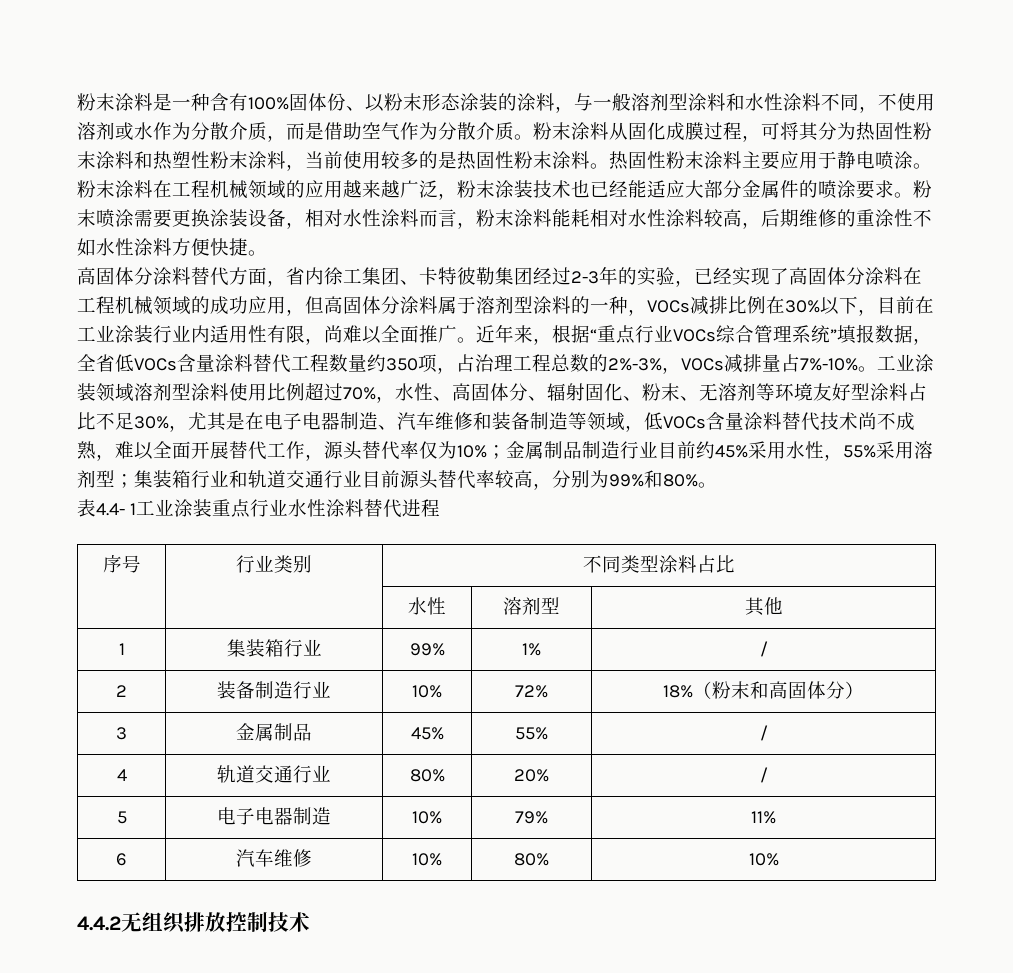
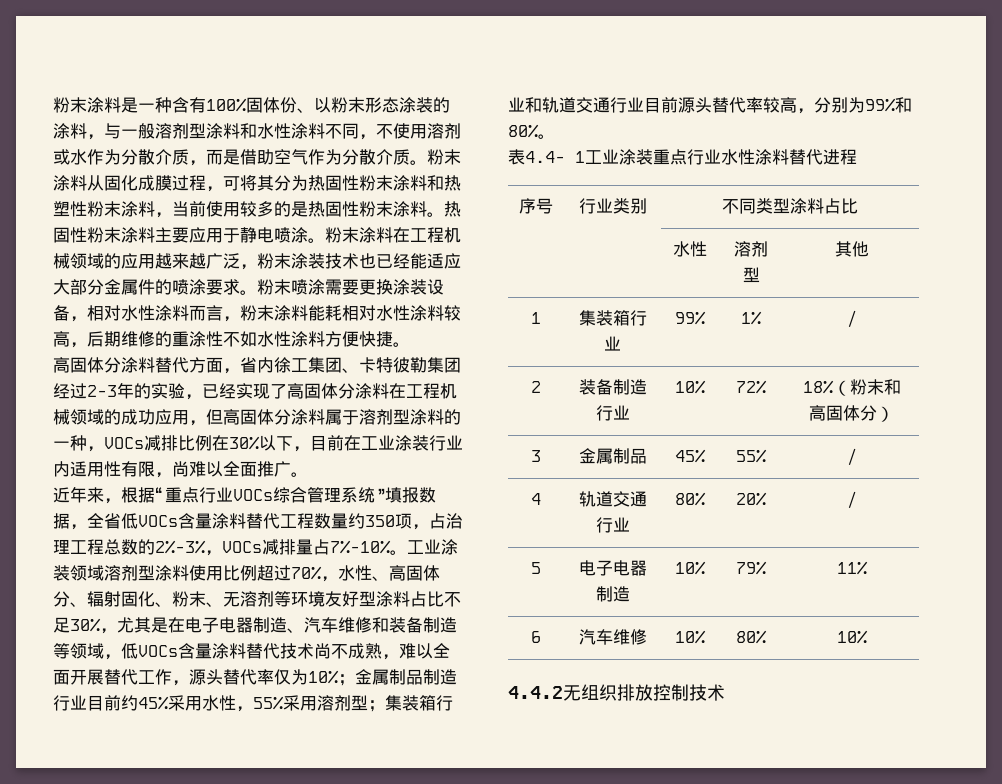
- 高固体分涂料替代方面，省内徐工集团、卡特彼勒集团经过2-3年的实验，已经实现了高固体分涂料在工程机械领域的成功应用，但高固体分涂料属于溶剂型涂料的一种，VOCs减排比例在30%以下，目前在工业涂装行业内适用性有限，尚难以全面推广。近年来，根据“重点行业VOCs综合管理系统”填报数据，全省低VOCs含量涂料替代工程数量约350项，占治理工程总数的2%-3%，VOCs减排量占7%-10%。
+ 高固体分涂料替代方面，省内徐工集团、卡特彼勒集团经过2-3年的实验，已经实现了高固体分涂料在工程机械领域的成功应用，但高固体分涂料属于溶剂型涂料的一种，VOCs减排比例在30%以下，目前在工业涂装行业内适用性有限，尚难以全面推广。
+ 近年来，根据“重点行业VOCs综合管理系统”填报数据，全省低VOCs含量涂料替代工程数量约350项，占治理工程总数的2%-3%，VOCs减排量占7%-10%。

